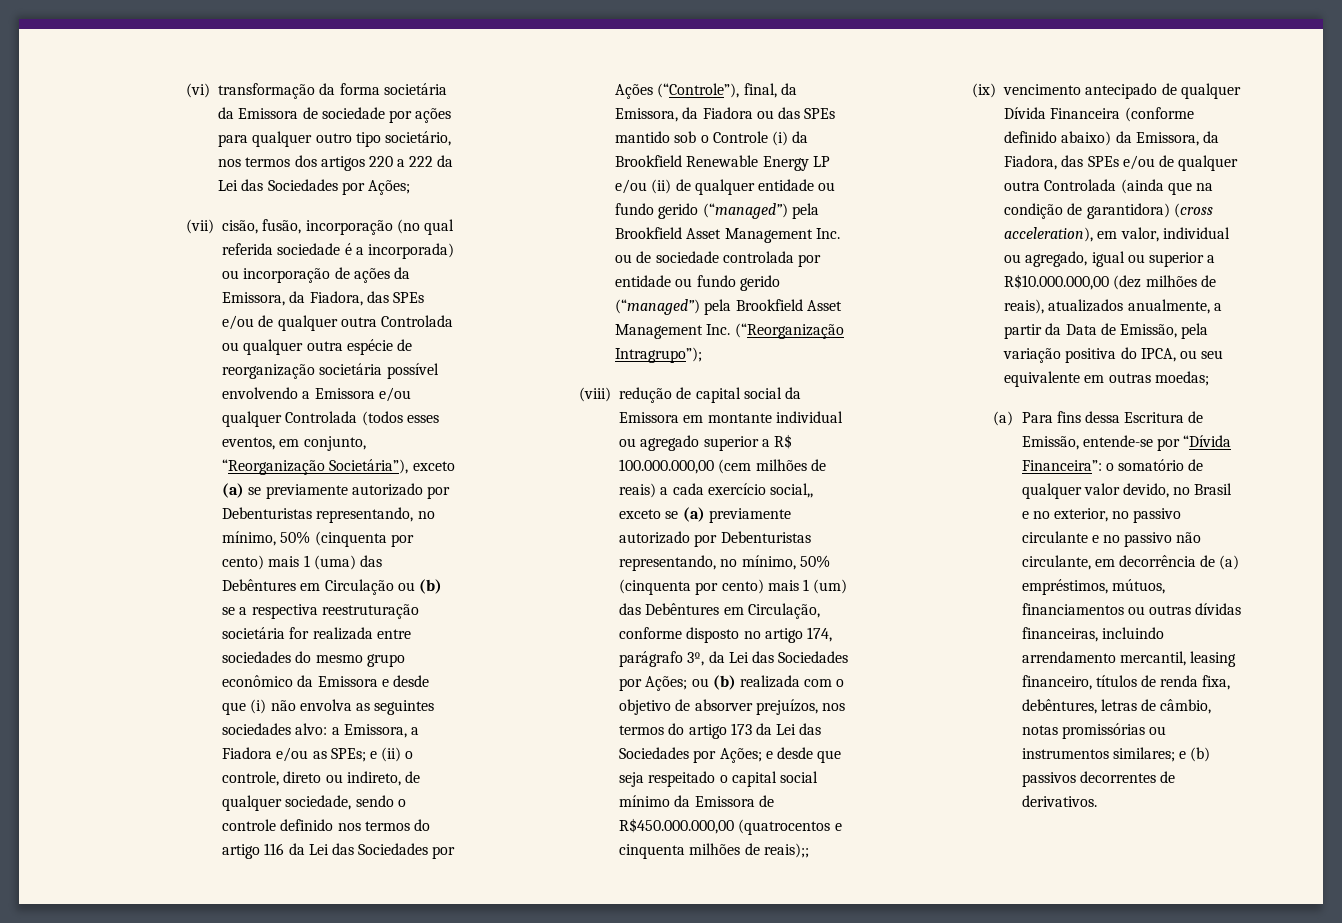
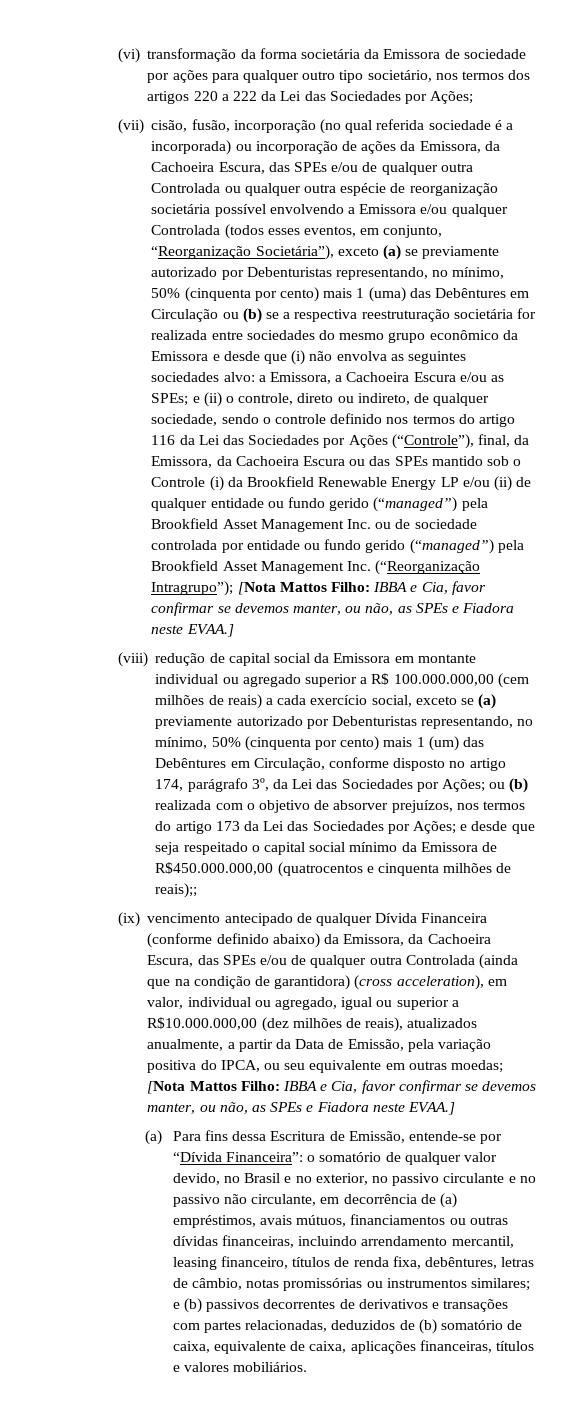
- (vii) cisão, fusão, incorporação (no qual referida sociedade é a incorporada) ou incorporação de ações da Emissora, da Fiadora, das SPEs e/ou de qualquer outra Controlada ou qualquer outra espécie de reorganização societária possível envolvendo a Emissora e/ou qualquer Controlada (todos esses eventos, em conjunto, “Reorganização Societária”), exceto (a) se previamente autorizado por Debenturistas representando, no mínimo, 50% (cinquenta por cento) mais 1 (uma) das Debêntures em Circulação ou (b) se a respectiva reestruturação societária for realizada entre sociedades do mesmo grupo econômico da Emissora e desde que (i) não envolva as seguintes sociedades alvo:
+ (vii) cisão, fusão, incorporação (no qual referida sociedade é a incorporada) ou incorporação de ações da Emissora, da Cachoeira Escura, das SPEs e/ou de qualquer outra Controlada ou qualquer outra espécie de reorganização societária possível envolvendo a Emissora e/ou qualquer Controlada (todos esses eventos, em conjunto, “Reorganização Societária”), exceto (a) se previamente autorizado por Debenturistas representando, no mínimo, 50% (cinquenta por cento) mais 1 (uma) das Debêntures em Circulação ou (b) se a respectiva reestruturação societária for realizada entre sociedades do mesmo grupo econômico da Emissora e desde que (i) não envolva as seguintes sociedades alvo:
- a Emissora, a Fiadora e/ou as SPEs;
+ a Emissora, a Cachoeira Escura e/ou as SPEs;
- e (ii) o controle, direto ou indireto, de qualquer sociedade, sendo o controle definido nos termos do artigo 116 da Lei das Sociedades por Ações (“Controle”), final, da Emissora, da Fiadora ou das SPEs mantido sob o Controle (i) da Brookfield Renewable Energy LP e/ou (ii) de qualquer entidade ou fundo gerido (“managed”) pela Brookfield Asset Management Inc. ou de sociedade controlada por entidade ou fundo gerido (“managed”) pela Brookfield Asset Management Inc. (“Reorganização Intragrupo”);
+ e (ii) o controle, direto ou indireto, de qualquer sociedade, sendo o controle definido nos termos do artigo 116 da Lei das Sociedades por Ações (“Controle”), final, da Emissora, da Cachoeira Escura ou das SPEs mantido sob o Controle (i) da Brookfield Renewable Energy LP e/ou (ii) de qualquer entidade ou fundo gerido (“managed”) pela Brookfield Asset Management Inc. ou de sociedade controlada por entidade ou fundo gerido (“managed”) pela Brookfield Asset Management Inc. (“Reorganização Intragrupo”); [Nota Mattos Filho: IBBA e Cia, favor confirmar se devemos manter, ou não, as SPEs e Fiadora neste EVAA.]
- (viii) redução de capital social da Emissora em montante individual ou agregado superior a R$ 100.000.000,00 (cem milhões de reais) a cada exercício social,, exceto se (a) previamente autorizado por Debenturistas representando, no mínimo, 50% (cinquenta por cento) mais 1 (um) das Debêntures em Circulação, conforme disposto no artigo 174, parágrafo 3º, da Lei das Sociedades por Ações;
+ (viii) redução de capital social da Emissora em montante individual ou agregado superior a R$ 100.000.000,00 (cem milhões de reais) a cada exercício social, exceto se (a) previamente autorizado por Debenturistas representando, no mínimo, 50% (cinquenta por cento) mais 1 (um) das Debêntures em Circulação, conforme disposto no artigo 174, parágrafo 3º, da Lei das Sociedades por Ações;
- (ix) vencimento antecipado de qualquer Dívida Financeira (conforme definido abaixo) da Emissora, da Fiadora, das SPEs e/ou de qualquer outra Controlada (ainda que na condição de garantidora) (cross acceleration), em valor, individual ou agregado, igual ou superior a R$10.000.000,00 (dez milhões de reais), atualizados anualmente, a partir da Data de Emissão, pela variação positiva do IPCA, ou seu equivalente em outras moedas;
+ (ix) vencimento antecipado de qualquer Dívida Financeira (conforme definido abaixo) da Emissora, da Cachoeira Escura, das SPEs e/ou de qualquer outra Controlada (ainda que na condição de garantidora) (cross acceleration), em valor, individual ou agregado, igual ou superior a R$10.000.000,00 (dez milhões de reais), atualizados anualmente, a partir da Data de Emissão, pela variação positiva do IPCA, ou seu equivalente em outras moedas; [Nota Mattos Filho: IBBA e Cia, favor confirmar se devemos manter, ou não, as SPEs e Fiadora neste EVAA.]
- o somatório de qualquer valor devido, no Brasil e no exterior, no passivo circulante e no passivo não circulante, em decorrência de (a) empréstimos, mútuos, financiamentos ou outras dívidas financeiras, incluindo arrendamento mercantil, leasing financeiro, títulos de renda fixa, debêntures, letras de câmbio, notas promissórias ou instrumentos similares;
+ o somatório de qualquer valor devido, no Brasil e no exterior, no passivo circulante e no passivo não circulante, em decorrência de (a) empréstimos, avais mútuos, financiamentos ou outras dívidas financeiras, incluindo arrendamento mercantil, leasing financeiro, títulos de renda fixa, debêntures, letras de câmbio, notas promissórias ou instrumentos similares;
- e (b) passivos decorrentes de derivativos.
+ e (b) passivos decorrentes de derivativos e transações com partes relacionadas, deduzidos de (b) somatório de caixa, equivalente de caixa, aplicações financeiras, títulos e valores mobiliários.

